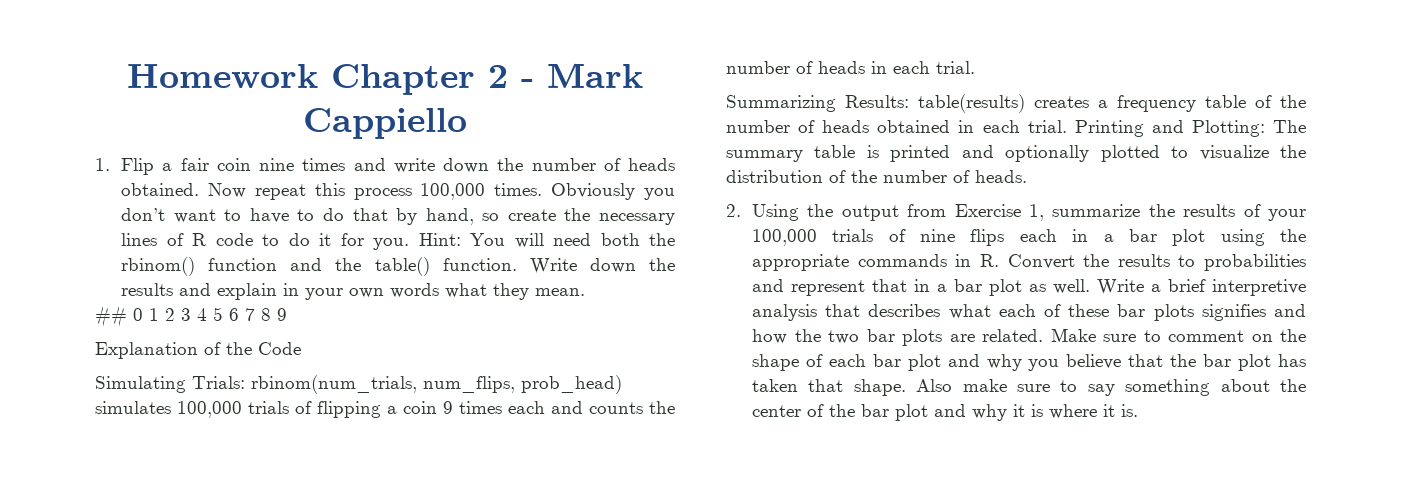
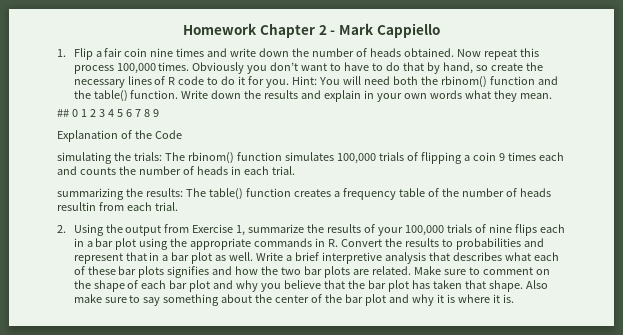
- Simulating Trials: rbinom(num_trials, num_flips, prob_head) simulates 100,000 trials of flipping a coin 9 times each and counts the number of heads in each trial.
+ simulating the trials: The rbinom() function simulates 100,000 trials of flipping a coin 9 times each and counts the number of heads in each trial.
- Summarizing Results: table(results) creates a frequency table of the number of heads obtained in each trial. Printing and Plotting: The summary table is printed and optionally plotted to visualize the distribution of the number of heads.
+ summarizing the results: The table() function creates a frequency table of the number of heads resultin from each trial.

